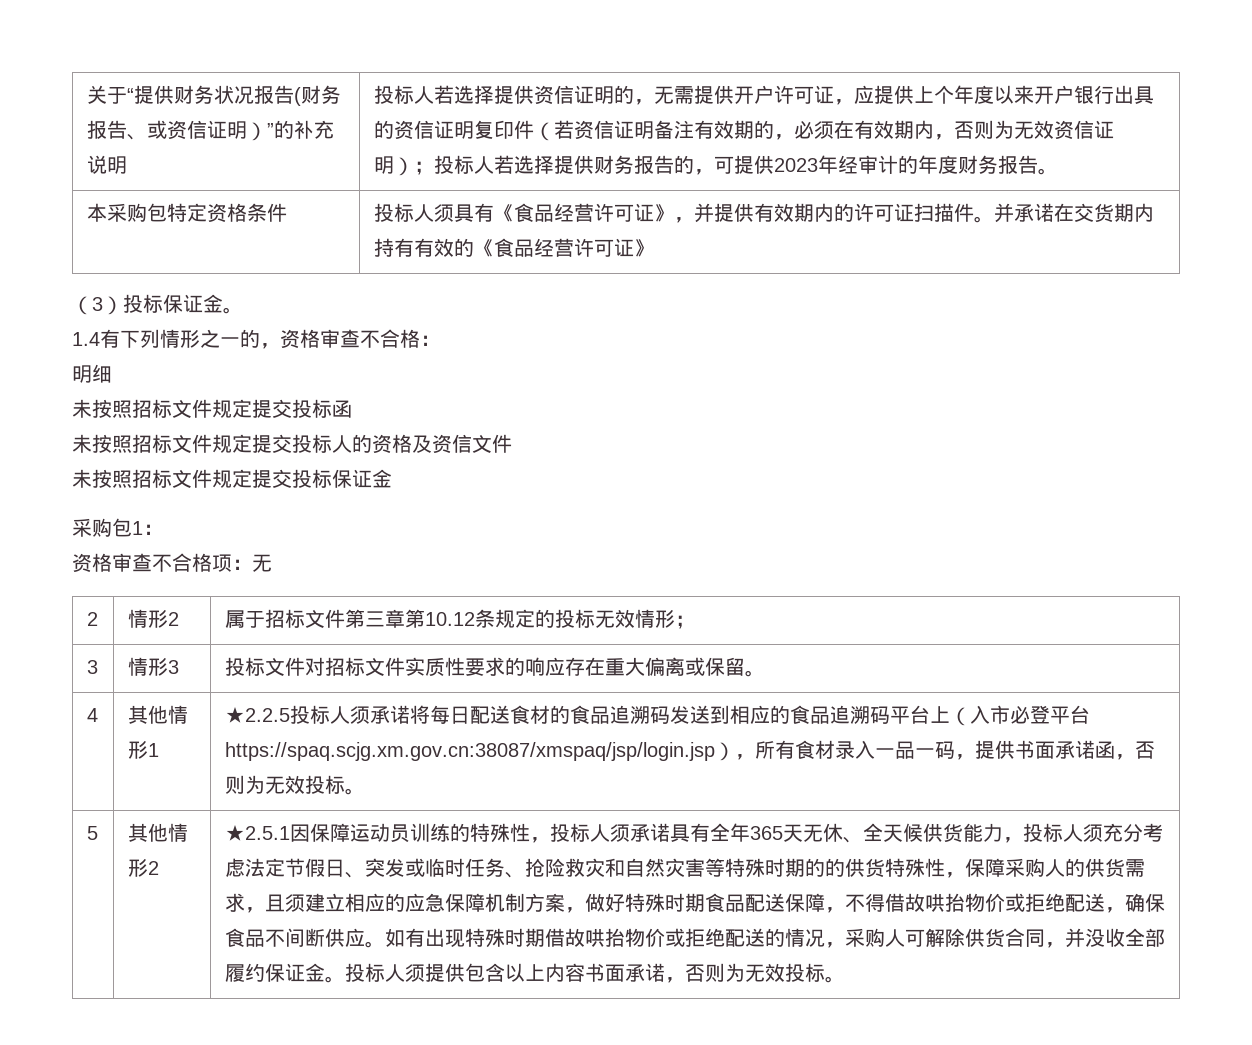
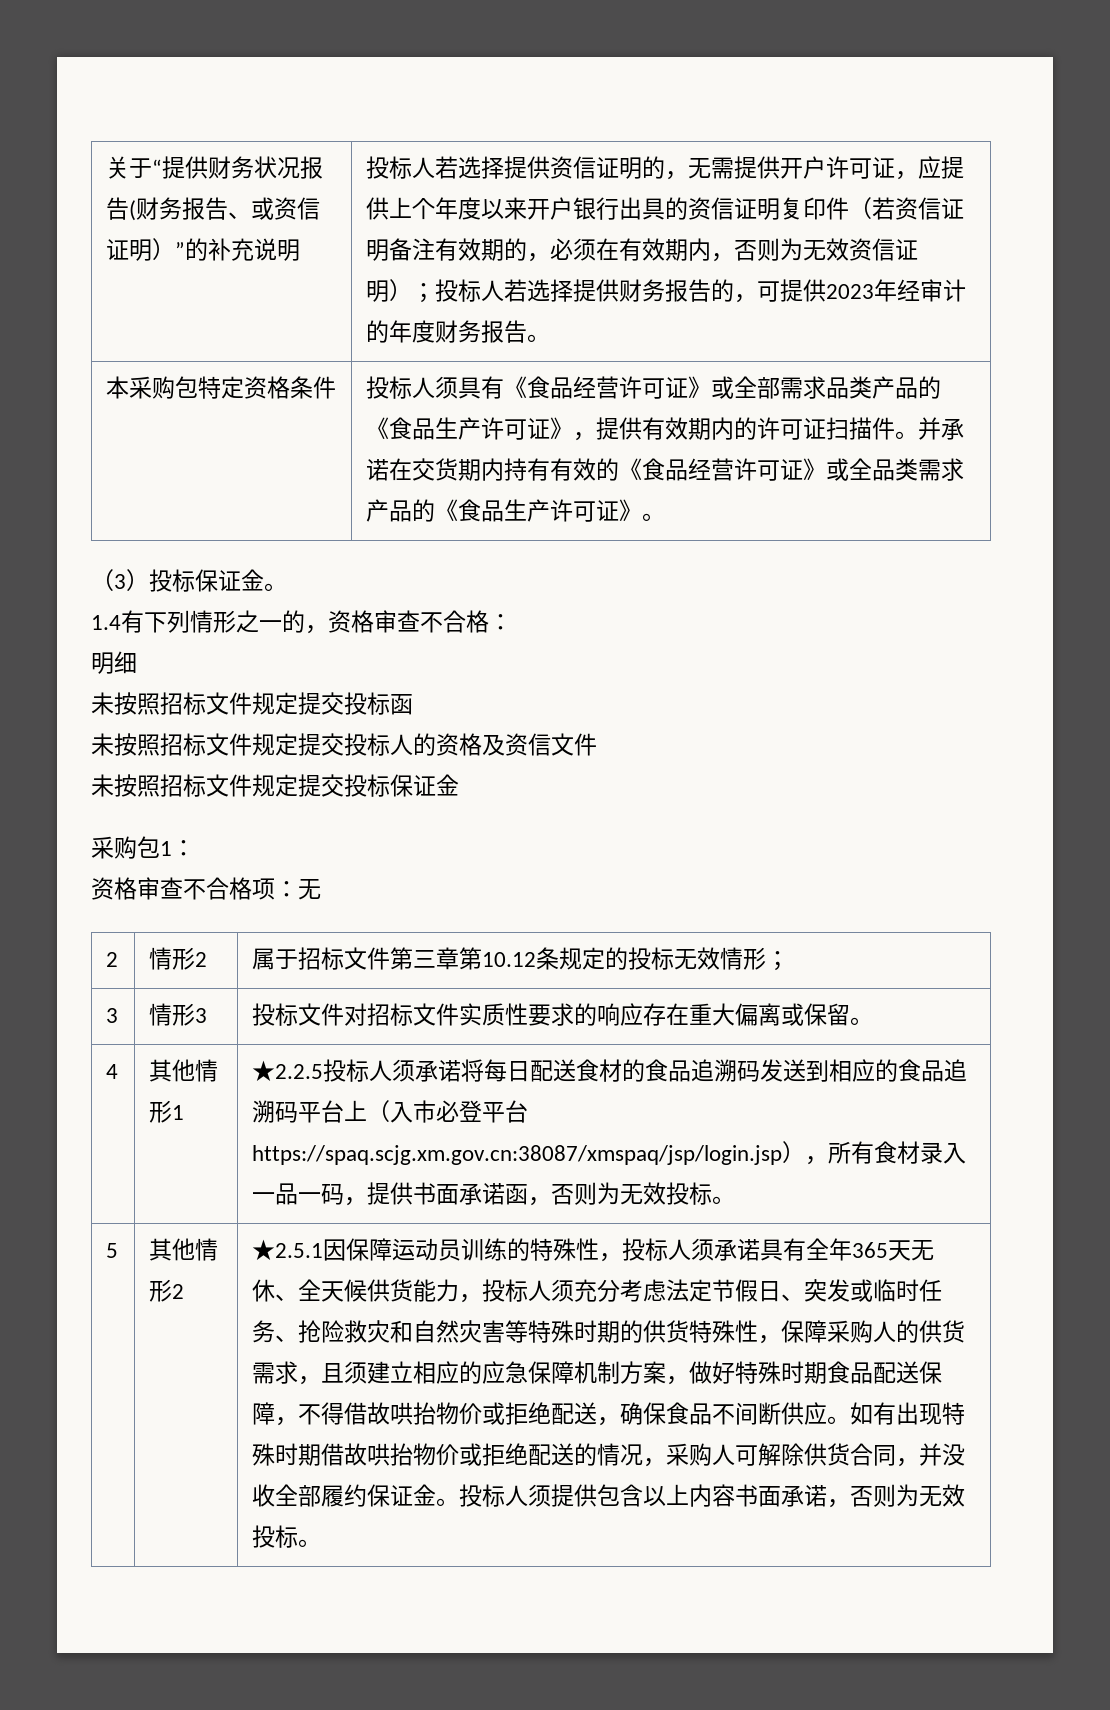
- 投标人须具有《食品经营许可证》，并提供有效期内的许可证扫描件。
+ 投标人须具有《食品经营许可证》或全部需求品类产品的《食品生产许可证》，提供有效期内的许可证扫描件。
- 并承诺在交货期内持有有效的《食品经营许可证》
+ 并承诺在交货期内持有有效的《食品经营许可证》或全品类需求产品的《食品生产许可证》。
- ★2.5.1因保障运动员训练的特殊性，投标人须承诺具有全年365天无休、全天候供货能力，投标人须充分考虑法定节假日、突发或临时任务、抢险救灾和自然灾害等特殊时期的的供货特殊性，保障采购人的供货需求，且须建立相应的应急保障机制方案，做好特殊时期食品配送保障，不得借故哄抬物价或拒绝配送，确保食品不间断供应。
+ ★2.5.1因保障运动员训练的特殊性，投标人须承诺具有全年365天无休、全天候供货能力，投标人须充分考虑法定节假日、突发或临时任务、抢险救灾和自然灾害等特殊时期的供货特殊性，保障采购人的供货需求，且须建立相应的应急保障机制方案，做好特殊时期食品配送保障，不得借故哄抬物价或拒绝配送，确保食品不间断供应。

